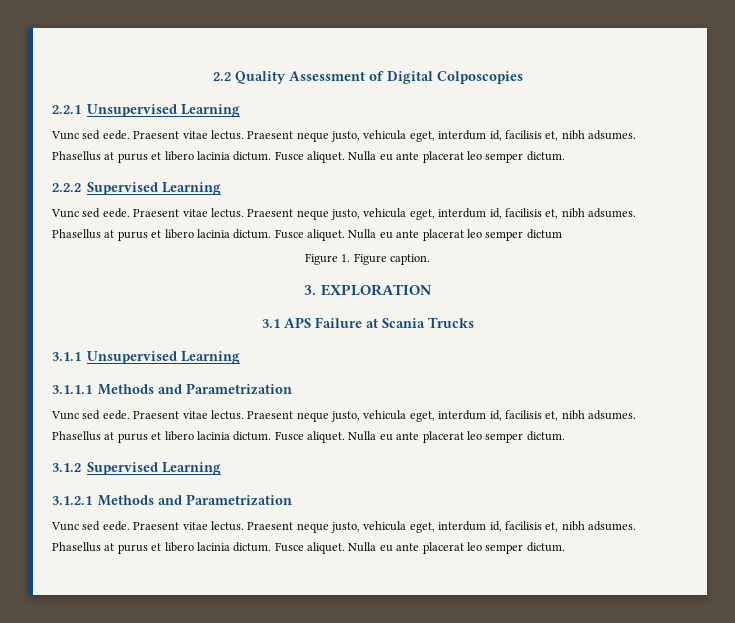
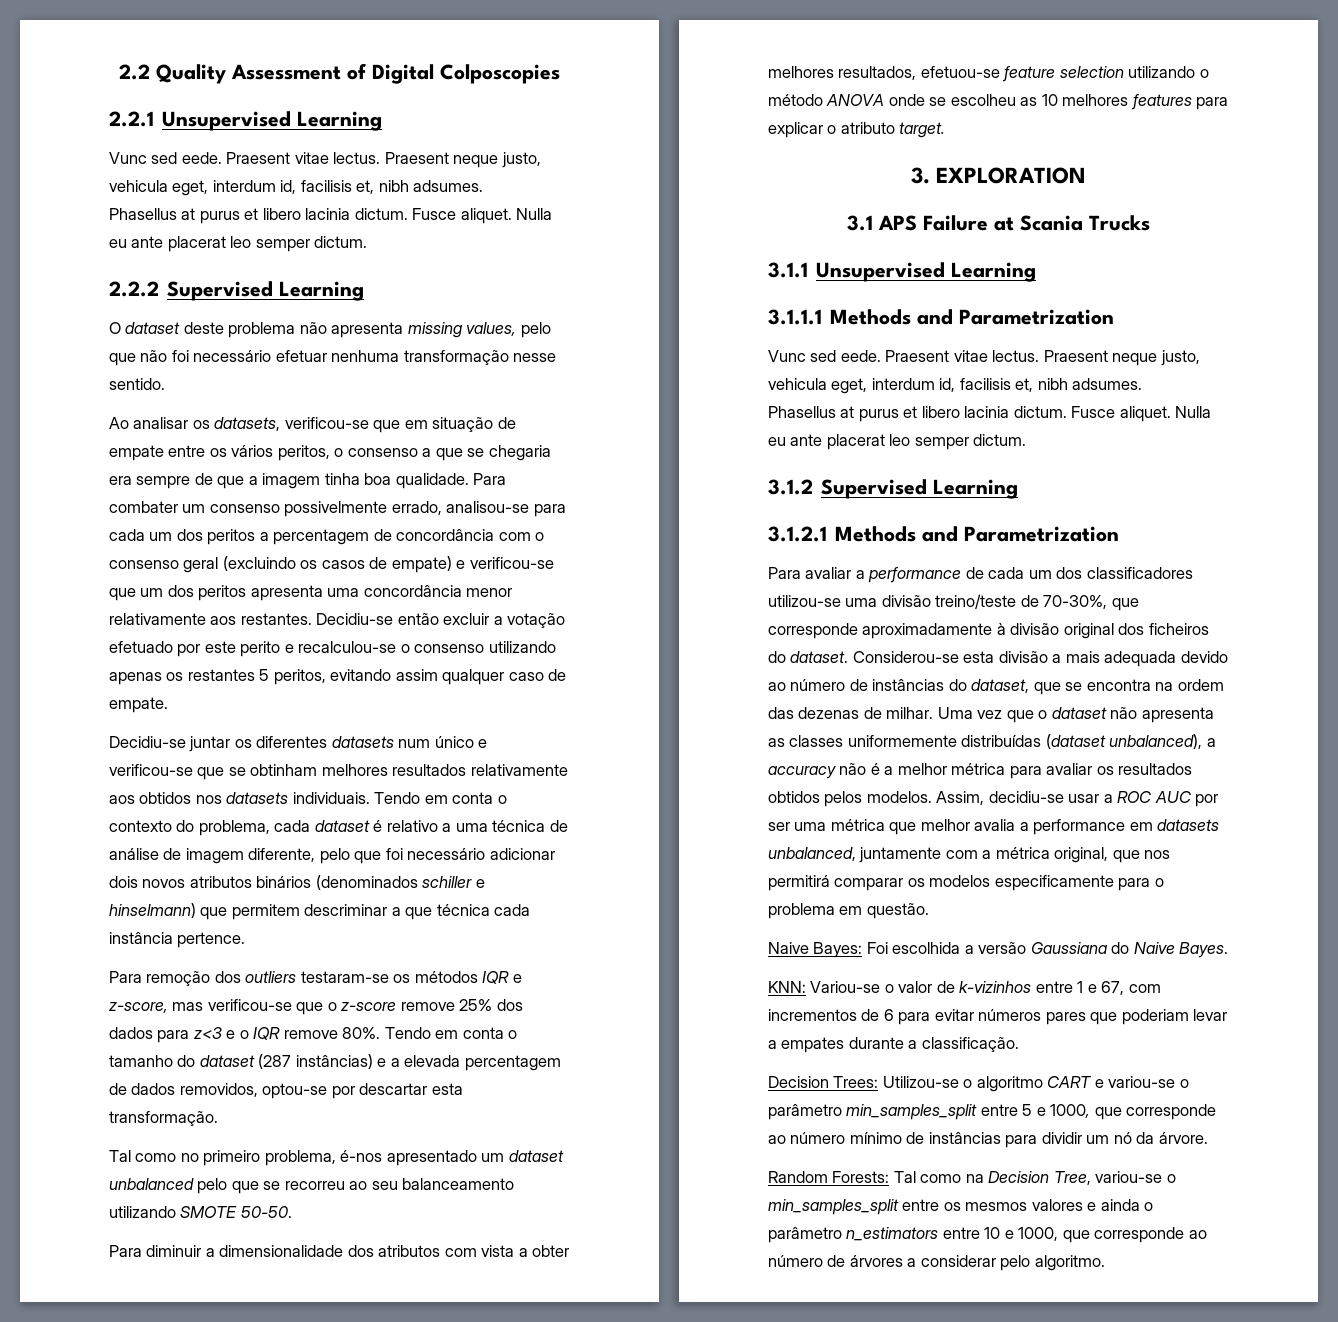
  2.2.2 Supervised Learning
- Vunc sed eede. Praesent vitae lectus. Praesent neque justo, vehicula eget, interdum id, facilisis et, nibh adsumes.
- Phasellus at purus et libero lacinia dictum. Fusce aliquet. Nulla eu ante placerat leo semper dictum
- Figure 1. Figure caption.
+ O dataset deste problema não apresenta missing values, pelo que não foi necessário efetuar nenhuma transformação nesse sentido.
+ Ao analisar os datasets, verificou-se que em situação de empate entre os vários peritos, o consenso a que se chegaria era sempre de que a imagem tinha boa qualidade. Para combater um consenso possivelmente errado, analisou-se para cada um dos peritos a percentagem de concordância com o consenso geral (excluindo os casos de empate) e verificou-se que um dos peritos apresenta uma concordância menor relativamente aos restantes. Decidiu-se então excluir a votação efetuado por este perito e recalculou-se o consenso utilizando apenas os restantes 5 peritos, evitando assim qualquer caso de empate.
+ Decidiu-se juntar os diferentes datasets num único e verificou-se que se obtinham melhores resultados relativamente aos obtidos nos datasets individuais. Tendo em conta o contexto do problema, cada dataset é relativo a uma técnica de análise de imagem diferente, pelo que foi necessário adicionar dois novos atributos binários (denominados schiller e hinselmann) que permitem descriminar a que técnica cada instância pertence.
+ Para remoção dos outliers testaram-se os métodos IQR e z-score, mas verificou-se que o z-score remove 25% dos dados para z<3 e o IQR remove 80%. Tendo em conta o tamanho do dataset (287 instâncias) e a elevada percentagem de dados removidos, optou-se por descartar esta transformação.
+ Tal como no primeiro problema, é-nos apresentado um dataset unbalanced pelo que se recorreu ao seu balanceamento utilizando SMOTE 50-50.
+ Para diminuir a dimensionalidade dos atributos com vista a obter melhores resultados, efetuou-se feature selection utilizando o método ANOVA onde se escolheu as 10 melhores features para explicar o atributo target.
  3.1.2.1 Methods and Parametrization
- Vunc sed eede. Praesent vitae lectus. Praesent neque justo, vehicula eget, interdum id, facilisis et, nibh adsumes.
- Phasellus at purus et libero lacinia dictum. Fusce aliquet. Nulla eu ante placerat leo semper dictum.
+ Para avaliar a performance de cada um dos classificadores utilizou-se uma divisão treino/teste de 70-30%, que corresponde aproximadamente à divisão original dos ficheiros do dataset. Considerou-se esta divisão a mais adequada devido ao número de instâncias do dataset, que se encontra na ordem das dezenas de milhar. Uma vez que o dataset não apresenta as classes uniformemente distribuídas (dataset unbalanced), a accuracy não é a melhor métrica para avaliar os resultados obtidos pelos modelos. Assim, decidiu-se usar a ROC AUC por ser uma métrica que melhor avalia a performance em datasets unbalanced, juntamente com a métrica original, que nos permitirá comparar os modelos especificamente para o problema em questão.
+ Naive Bayes: Foi escolhida a versão Gaussiana do Naive Bayes.
+ KNN: Variou-se o valor de k-vizinhos entre 1 e 67, com incrementos de 6 para evitar números pares que poderiam levar a empates durante a classificação.
+ Decision Trees: Utilizou-se o algoritmo CART e variou-se o parâmetro min_samples_split entre 5 e 1000, que corresponde ao número mínimo de instâncias para dividir um nó da árvore.
+ Random Forests: Tal como na Decision Tree, variou-se o min_samples_split entre os mesmos valores e ainda o parâmetro n_estimators entre 10 e 1000, que corresponde ao número de árvores a considerar pelo algoritmo.

